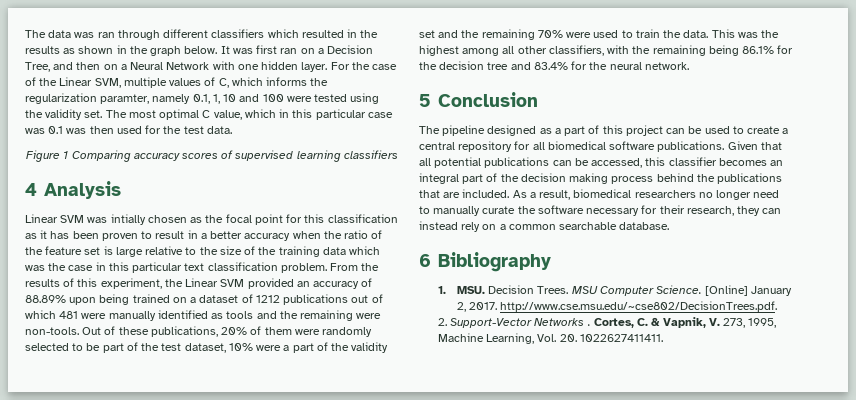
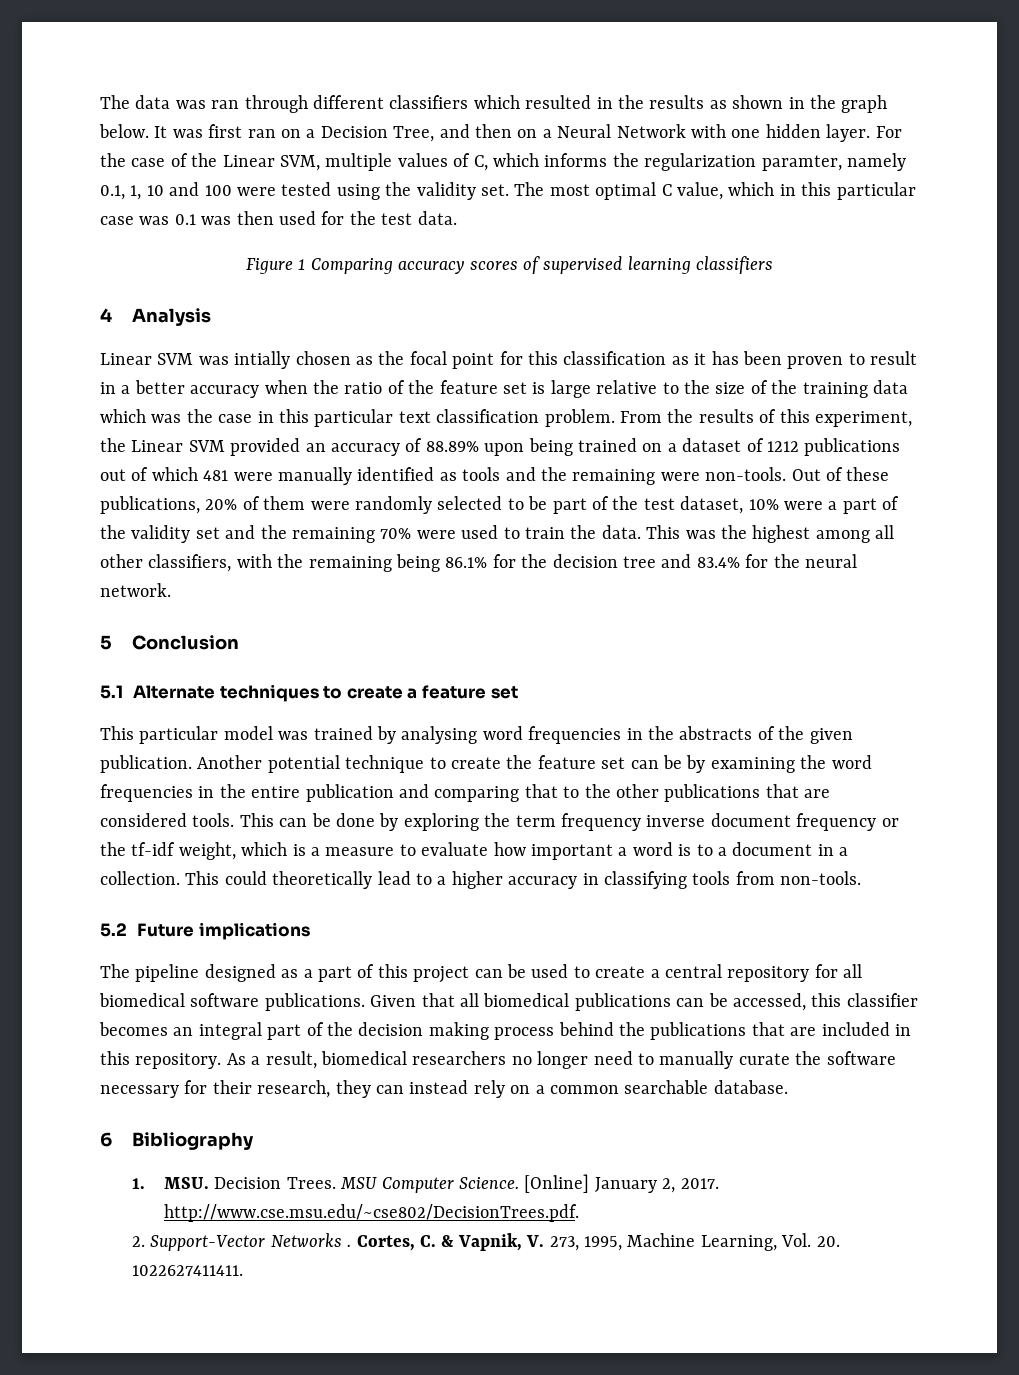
+ 5.1 Alternate techniques to create a feature set
+ This particular model was trained by analysing word frequencies in the abstracts of the given publication. Another potential technique to create the feature set can be by examining the word frequencies in the entire publication and comparing that to the other publications that are considered tools. This can be done by exploring the term frequency inverse document frequency or the tf-idf weight, which is a measure to evaluate how important a word is to a document in a collection. This could theoretically lead to a higher accuracy in classifying tools from non-tools.
+ 5.2 Future implications
- Given that all potential publications can be accessed, this classifier becomes an integral part of the decision making process behind the publications that are included.
+ Given that all biomedical publications can be accessed, this classifier becomes an integral part of the decision making process behind the publications that are included in this repository.

